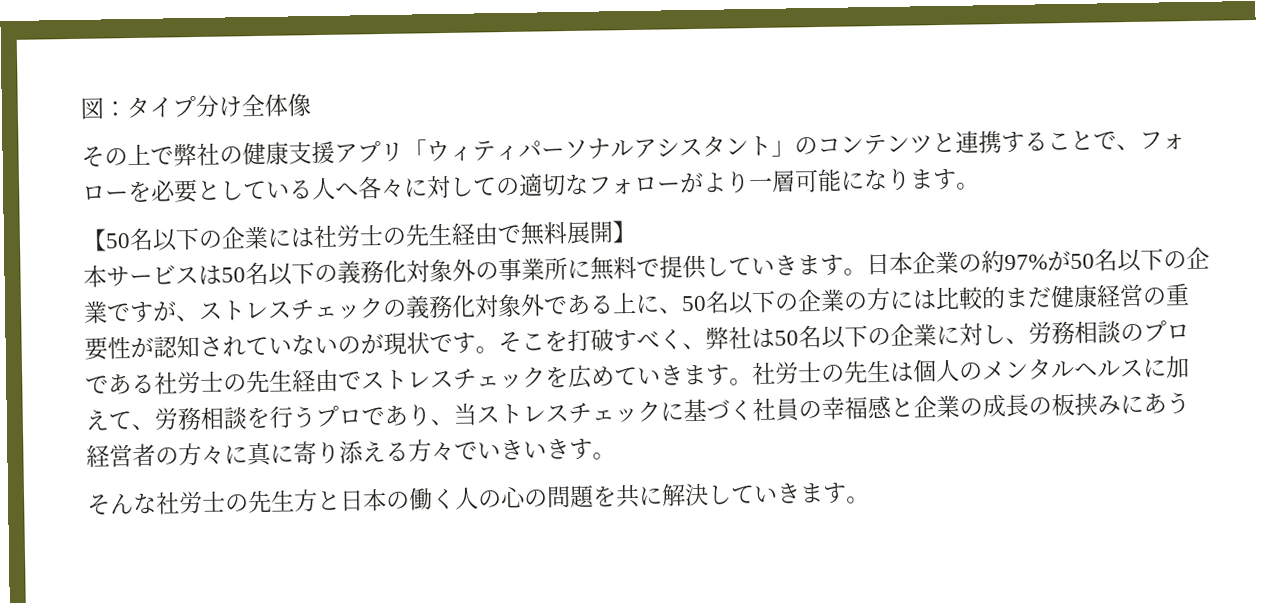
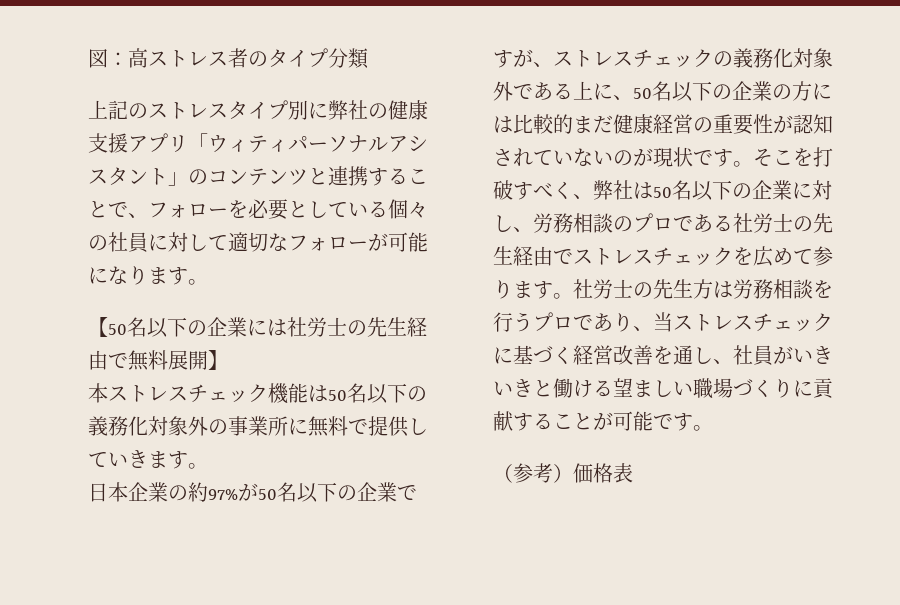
- 図：タイプ分け全体像
- その上で弊社の健康支援アプリ「ウィティパーソナルアシスタント」のコンテンツと連携することで、フォローを必要としている人へ各々に対しての適切なフォローがより一層可能になります。
+ 図：高ストレス者のタイプ分類
+ 上記のストレスタイプ別に弊社の健康支援アプリ「ウィティパーソナルアシスタント」のコンテンツと連携することで、フォローを必要としている個々の社員に対して適切なフォローが可能になります。
- 本サービスは50名以下の義務化対象外の事業所に無料で提供していきます。日本企業の約97%が50名以下の企業ですが、ストレスチェックの義務化対象外である上に、50名以下の企業の方には比較的まだ健康経営の重要性が認知されていないのが現状です。
+ 本ストレスチェック機能は50名以下の義務化対象外の事業所に無料で提供していきます。
+ 日本企業の約97%が50名以下の企業ですが、ストレスチェックの義務化対象外である上に、50名以下の企業の方には比較的まだ健康経営の重要性が認知されていないのが現状です。
- そこを打破すべく、弊社は50名以下の企業に対し、労務相談のプロである社労士の先生経由でストレスチェックを広めていきます。
+ そこを打破すべく、弊社は50名以下の企業に対し、労務相談のプロである社労士の先生経由でストレスチェックを広めて参ります。
- 社労士の先生は個人のメンタルヘルスに加えて、労務相談を行うプロであり、当ストレスチェックに基づく社員の幸福感と企業の成長の板挟みにあう経営者の方々に真に寄り添える方々でいきいきす。
- そんな社労士の先生方と日本の働く人の心の問題を共に解決していきます。
+ 社労士の先生方は労務相談を行うプロであり、当ストレスチェックに基づく経営改善を通し、社員がいきいきと働ける望ましい職場づくりに貢献することが可能です。
+ （参考）価格表

